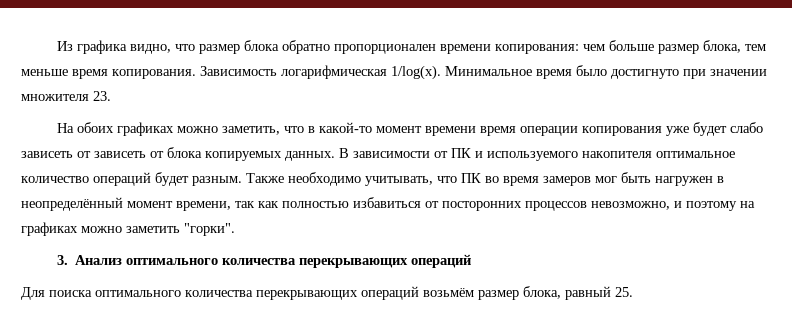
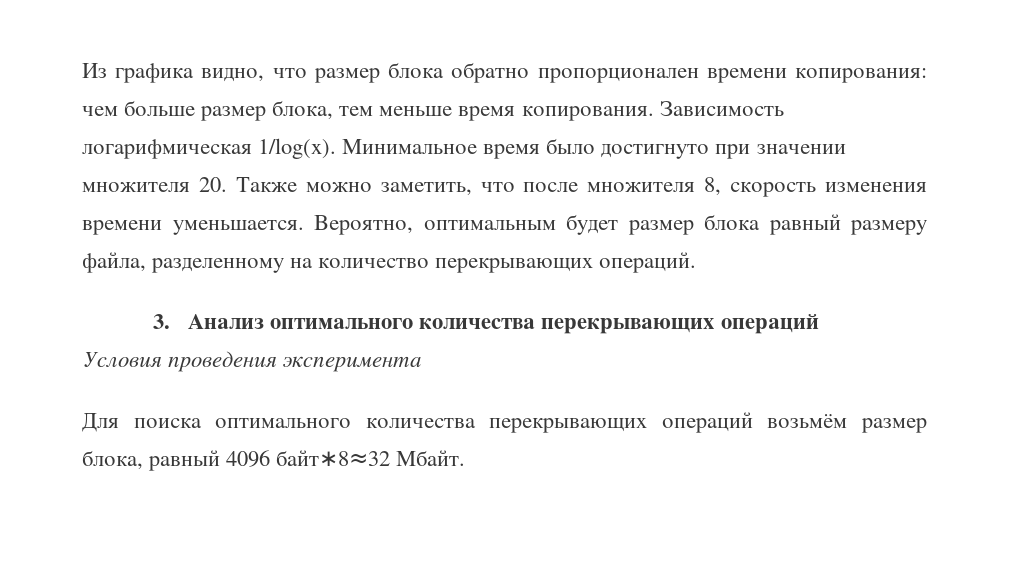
- Минимальное время было достигнуто при значении множителя 23.
- На обоих графиках можно заметить, что в какой-то момент времени время операции копирования уже будет слабо зависеть от зависеть от блока копируемых данных. В зависимости от ПК и используемого накопителя оптимальное количество операций будет разным. Также необходимо учитывать, что ПК во время замеров мог быть нагружен в неопределённый момент времени, так как полностью избавиться от посторонних процессов невозможно, и поэтому на графиках можно заметить "горки".
+ Минимальное время было достигнуто при значении множителя 20. Также можно заметить, что после множителя 8, скорость изменения времени уменьшается. Вероятно, оптимальным будет размер блока равный размеру файла, разделенному на количество перекрывающих операций.
+ Условия проведения эксперимента
- Для поиска оптимального количества перекрывающих операций возьмём размер блока, равный 25.
+ Для поиска оптимального количества перекрывающих операций возьмём размер блока, равный 4096 байт∗8≈32 Мбайт.

